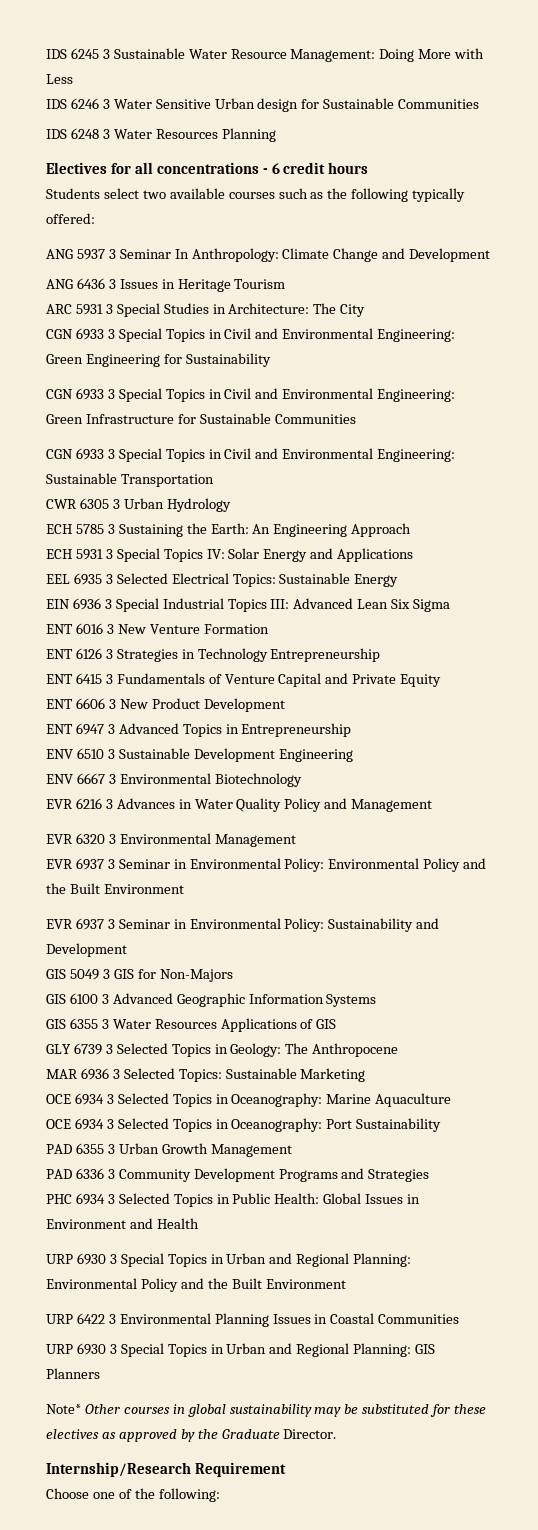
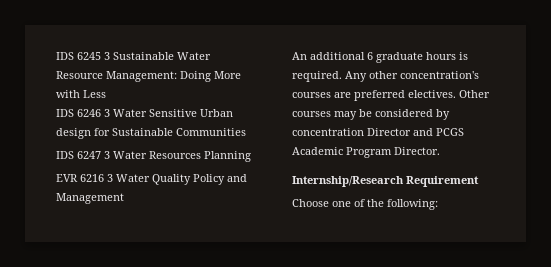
- IDS 6248 3 Water Resources Planning
+ IDS 6247 3 Water Resources Planning
- Electives for all concentrations - 6 credit hours
- Students select two available courses such as the following typically offered:
- ANG 5937 3 Seminar In Anthropology: Climate Change and Development
- ANG 6436 3 Issues in Heritage Tourism
- ARC 5931 3 Special Studies in Architecture: The City
- CGN 6933 3 Special Topics in Civil and Environmental Engineering: Green Engineering for Sustainability
- CGN 6933 3 Special Topics in Civil and Environmental Engineering: Green Infrastructure for Sustainable Communities
- CGN 6933 3 Special Topics in Civil and Environmental Engineering: Sustainable Transportation
- CWR 6305 3 Urban Hydrology
- ECH 5785 3 Sustaining the Earth: An Engineering Approach
- ECH 5931 3 Special Topics IV: Solar Energy and Applications
- EEL 6935 3 Selected Electrical Topics: Sustainable Energy
- EIN 6936 3 Special Industrial Topics III: Advanced Lean Six Sigma
- ENT 6016 3 New Venture Formation
- ENT 6126 3 Strategies in Technology Entrepreneurship
- ENT 6415 3 Fundamentals of Venture Capital and Private Equity
- ENT 6606 3 New Product Development
- ENT 6947 3 Advanced Topics in Entrepreneurship
- ENV 6510 3 Sustainable Development Engineering
- ENV 6667 3 Environmental Biotechnology
- EVR 6216 3 Advances in Water Quality Policy and Management
+ EVR 6216 3 Water Quality Policy and Management
- EVR 6320 3 Environmental Management
- EVR 6937 3 Seminar in Environmental Policy: Environmental Policy and the Built Environment
- EVR 6937 3 Seminar in Environmental Policy: Sustainability and Development
- GIS 5049 3 GIS for Non-Majors
- GIS 6100 3 Advanced Geographic Information Systems
- GIS 6355 3 Water Resources Applications of GIS
- GLY 6739 3 Selected Topics in Geology: The Anthropocene
- MAR 6936 3 Selected Topics: Sustainable Marketing
- OCE 6934 3 Selected Topics in Oceanography: Marine Aquaculture
- OCE 6934 3 Selected Topics in Oceanography: Port Sustainability
- PAD 6355 3 Urban Growth Management
- PAD 6336 3 Community Development Programs and Strategies
- PHC 6934 3 Selected Topics in Public Health: Global Issues in Environment and Health
- URP 6930 3 Special Topics in Urban and Regional Planning: Environmental Policy and the Built Environment
- URP 6422 3 Environmental Planning Issues in Coastal Communities
- URP 6930 3 Special Topics in Urban and Regional Planning: GIS Planners
- Note* Other courses in global sustainability may be substituted for these electives as approved by the Graduate Director.
+ An additional 6 graduate hours is required. Any other concentration's courses are preferred electives. Other courses may be considered by concentration Director and PCGS Academic Program Director.

